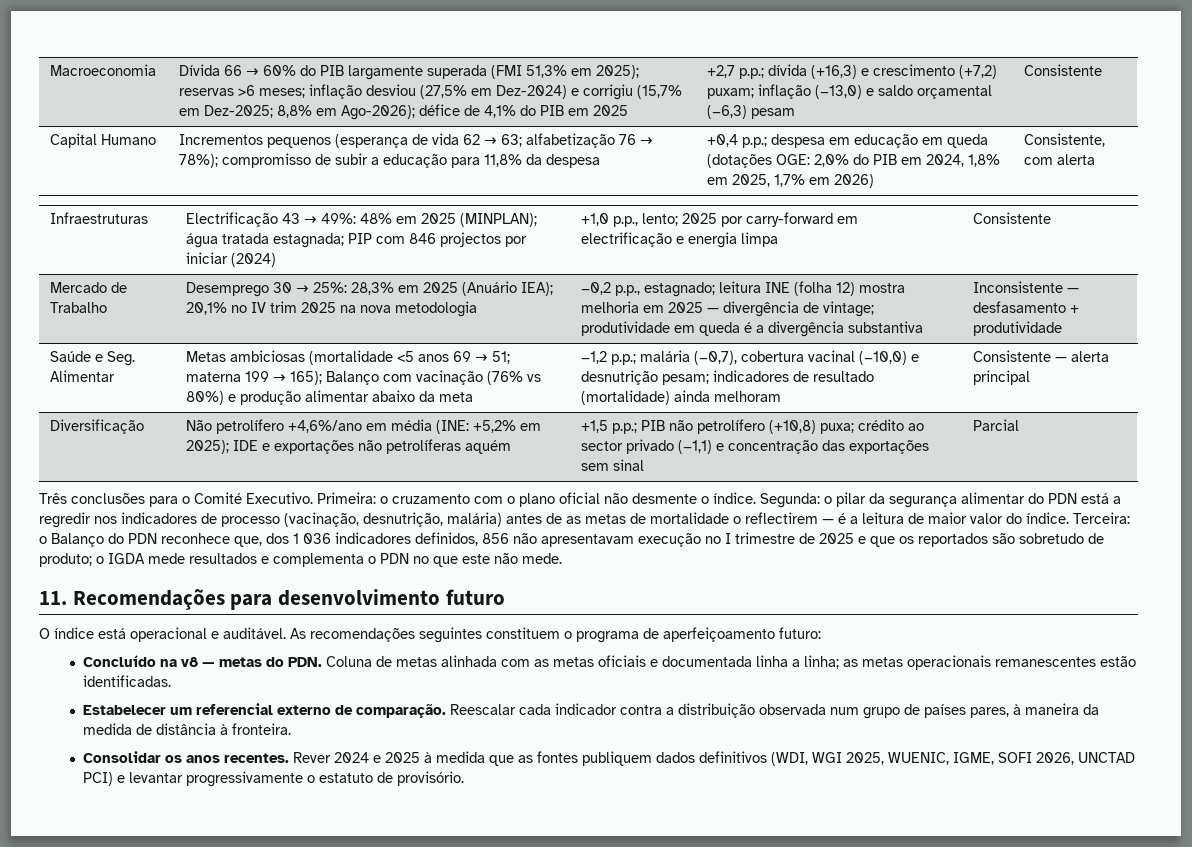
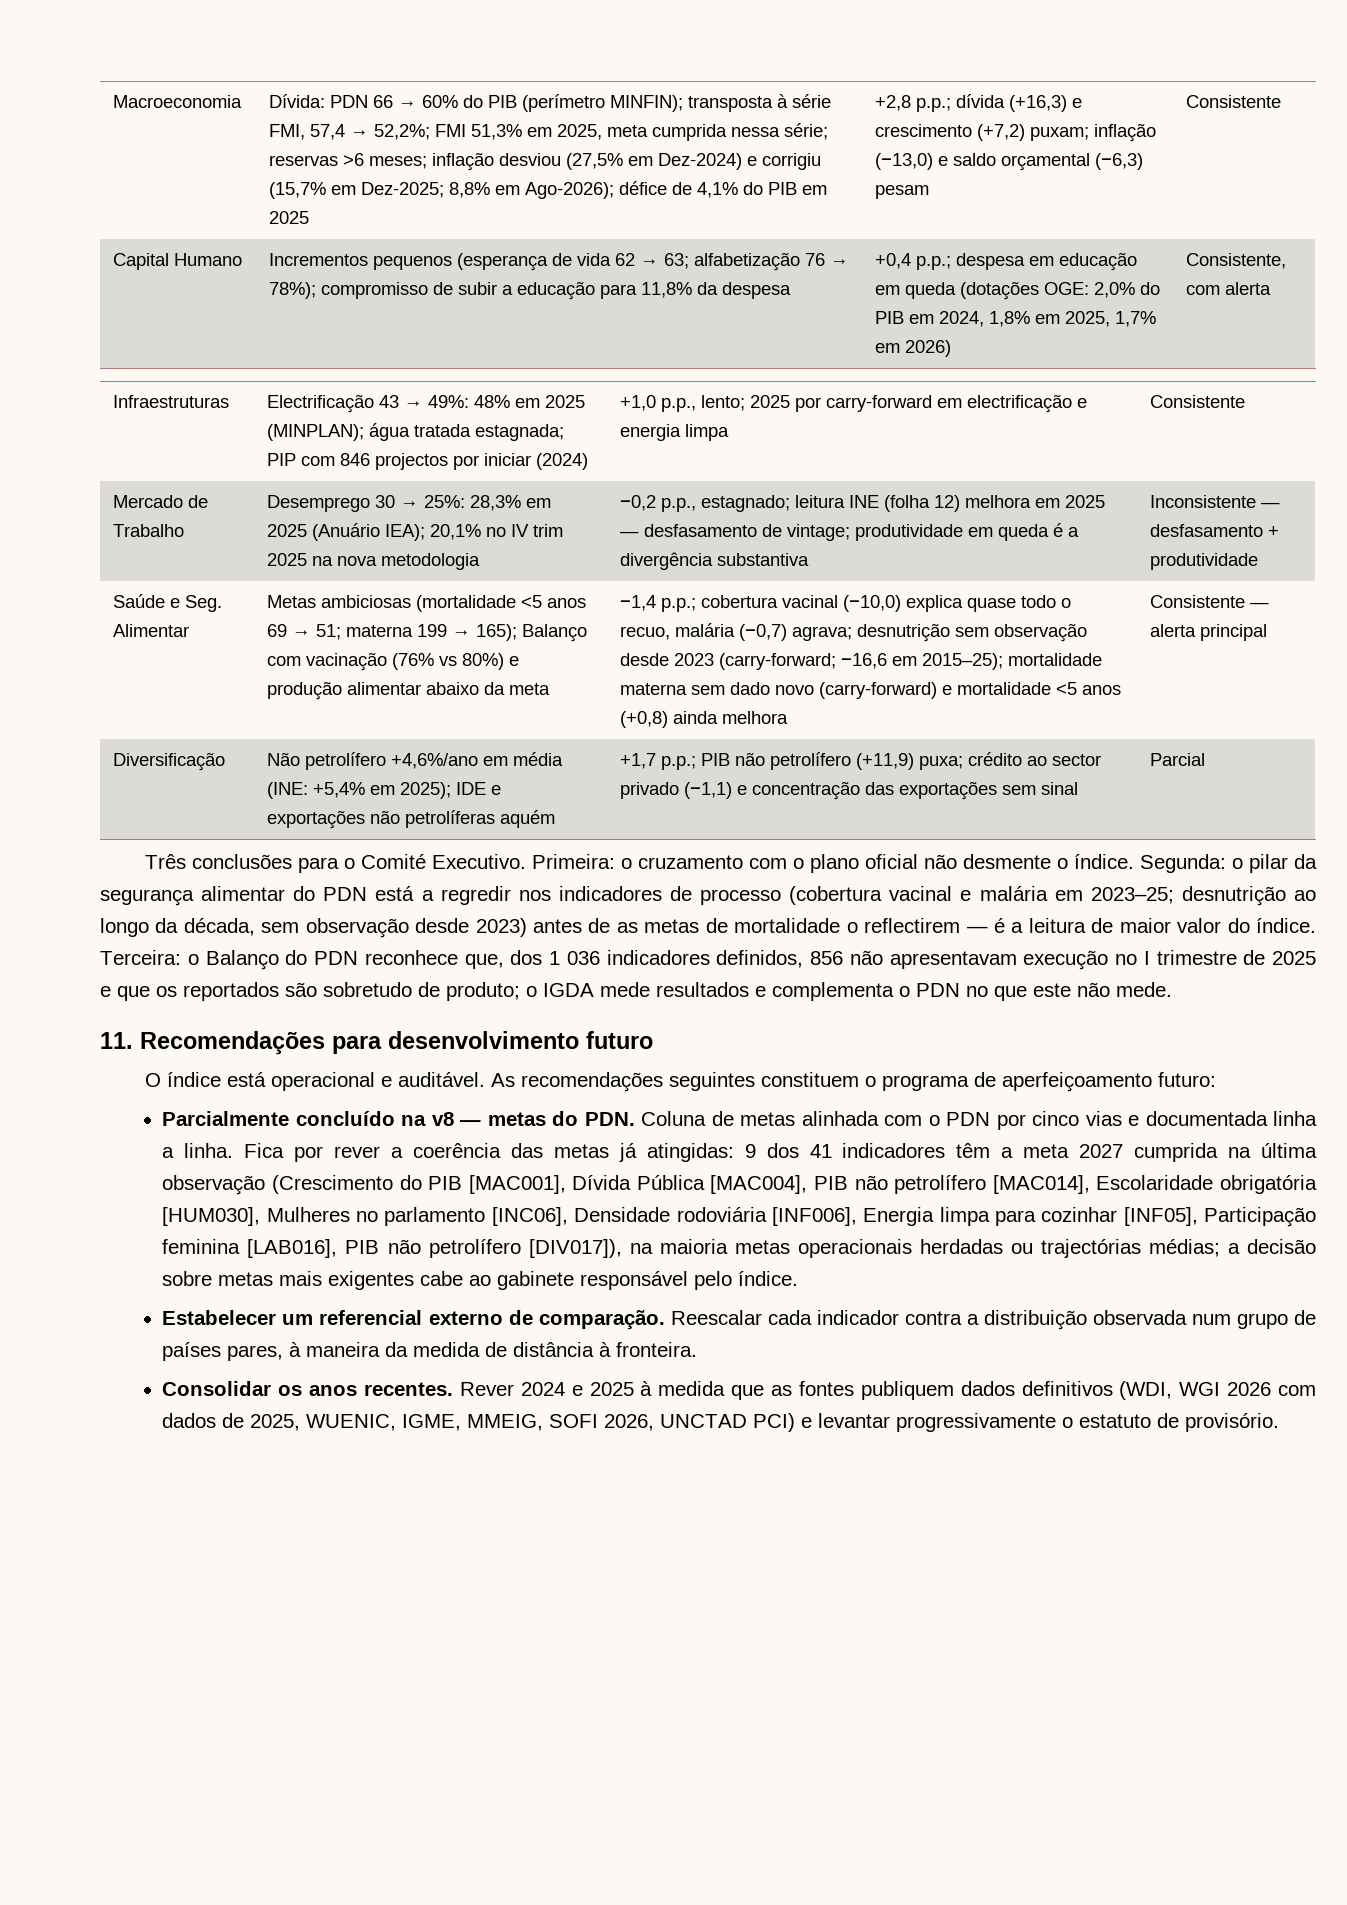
- Dívida 66 → 60% do PIB largamente superada (FMI 51,3% em 2025); reservas >6 meses; inflação desviou (27,5% em Dez-2024) e corrigiu (15,7% em Dez-2025; 8,8% em Ago-2026); défice de 4,1% do PIB em 2025
+ Dívida: PDN 66 → 60% do PIB (perímetro MINFIN); transposta à série FMI, 57,4 → 52,2%; FMI 51,3% em 2025, meta cumprida nessa série; reservas >6 meses; inflação desviou (27,5% em Dez-2024) e corrigiu (15,7% em Dez-2025; 8,8% em Ago-2026); défice de 4,1% do PIB em 2025
- +2,7 p.p.; dívida (+16,3) e crescimento (+7,2) puxam; inflação (−13,0) e saldo orçamental (−6,3) pesam
+ +2,8 p.p.; dívida (+16,3) e crescimento (+7,2) puxam; inflação (−13,0) e saldo orçamental (−6,3) pesam
- −0,2 p.p., estagnado; leitura INE (folha 12) mostra melhoria em 2025 — divergência de vintage; produtividade em queda é a divergência substantiva
+ −0,2 p.p., estagnado; leitura INE (folha 12) melhora em 2025 — desfasamento de vintage; produtividade em queda é a divergência substantiva
- −1,2 p.p.; malária (−0,7), cobertura vacinal (−10,0) e desnutrição pesam; indicadores de resultado (mortalidade) ainda melhoram
+ −1,4 p.p.; cobertura vacinal (−10,0) explica quase todo o recuo, malária (−0,7) agrava; desnutrição sem observação desde 2023 (carry-forward; −16,6 em 2015–25); mortalidade materna sem dado novo (carry-forward) e mortalidade <5 anos (+0,8) ainda melhora
- Diversificação | Não petrolífero +4,6%/ano em média (INE: +5,2% em 2025); IDE e exportações não petrolíferas aquém | +1,5 p.p.; PIB não petrolífero (+10,8) puxa; crédito ao sector privado (−1,1) e concentração das exportações sem sinal | Parcial
+ Diversificação | Não petrolífero +4,6%/ano em média (INE: +5,4% em 2025); IDE e exportações não petrolíferas aquém | +1,7 p.p.; PIB não petrolífero (+11,9) puxa; crédito ao sector privado (−1,1) e concentração das exportações sem sinal | Parcial
- Segunda: o pilar da segurança alimentar do PDN está a regredir nos indicadores de processo (vacinação, desnutrição, malária) antes de as metas de mortalidade o reflectirem — é a leitura de maior valor do índice.
+ Segunda: o pilar da segurança alimentar do PDN está a regredir nos indicadores de processo (cobertura vacinal e malária em 2023–25; desnutrição ao longo da década, sem observação desde 2023) antes de as metas de mortalidade o reflectirem — é a leitura de maior valor do índice.
- Concluído na v8 — metas do PDN. Coluna de metas alinhada com as metas oficiais e documentada linha a linha; as metas operacionais remanescentes estão identificadas.
+ Parcialmente concluído na v8 — metas do PDN. Coluna de metas alinhada com o PDN por cinco vias e documentada linha a linha. Fica por rever a coerência das metas já atingidas: 9 dos 41 indicadores têm a meta 2027 cumprida na última observação (Crescimento do PIB [MAC001], Dívida Pública [MAC004], PIB não petrolífero [MAC014], Escolaridade obrigatória [HUM030], Mulheres no parlamento [INC06], Densidade rodoviária [INF006], Energia limpa para cozinhar [INF05], Participação feminina [LAB016], PIB não petrolífero [DIV017]), na maioria metas operacionais herdadas ou trajectórias médias; a decisão sobre metas mais exigentes cabe ao gabinete responsável pelo índice.
- Rever 2024 e 2025 à medida que as fontes publiquem dados definitivos (WDI, WGI 2025, WUENIC, IGME, SOFI 2026, UNCTAD PCI) e levantar progressivamente o estatuto de provisório.
+ Rever 2024 e 2025 à medida que as fontes publiquem dados definitivos (WDI, WGI 2026 com dados de 2025, WUENIC, IGME, MMEIG, SOFI 2026, UNCTAD PCI) e levantar progressivamente o estatuto de provisório.

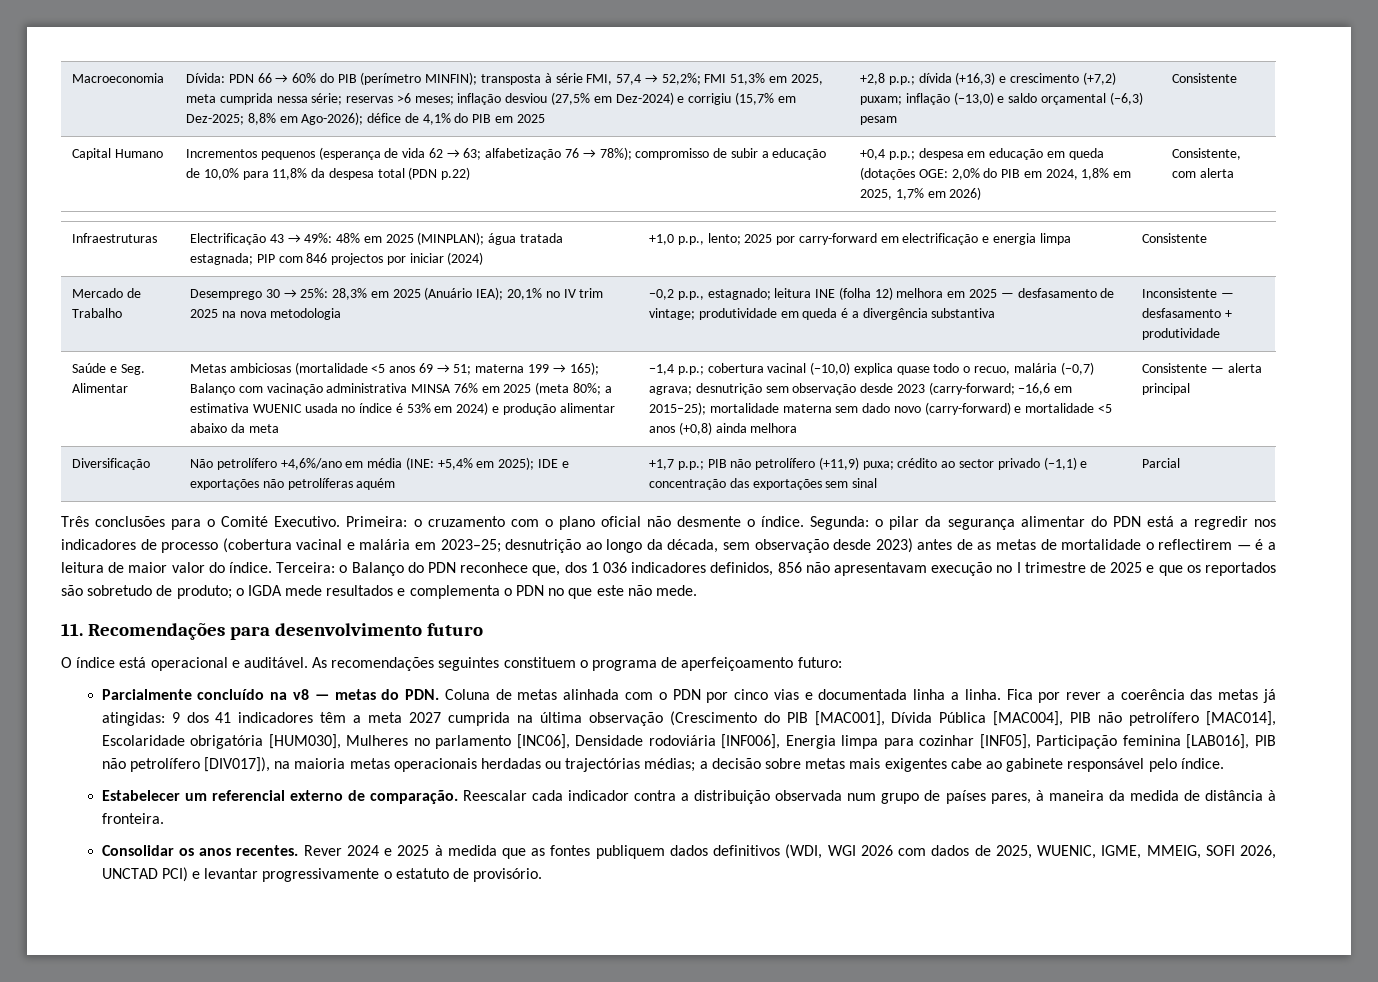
- Incrementos pequenos (esperança de vida 62 → 63; alfabetização 76 → 78%); compromisso de subir a educação para 11,8% da despesa
+ Incrementos pequenos (esperança de vida 62 → 63; alfabetização 76 → 78%); compromisso de subir a educação de 10,0% para 11,8% da despesa total (PDN p.22)
- Metas ambiciosas (mortalidade <5 anos 69 → 51; materna 199 → 165); Balanço com vacinação (76% vs 80%) e produção alimentar abaixo da meta
+ Metas ambiciosas (mortalidade <5 anos 69 → 51; materna 199 → 165); Balanço com vacinação administrativa MINSA 76% em 2025 (meta 80%; a estimativa WUENIC usada no índice é 53% em 2024) e produção alimentar abaixo da meta

